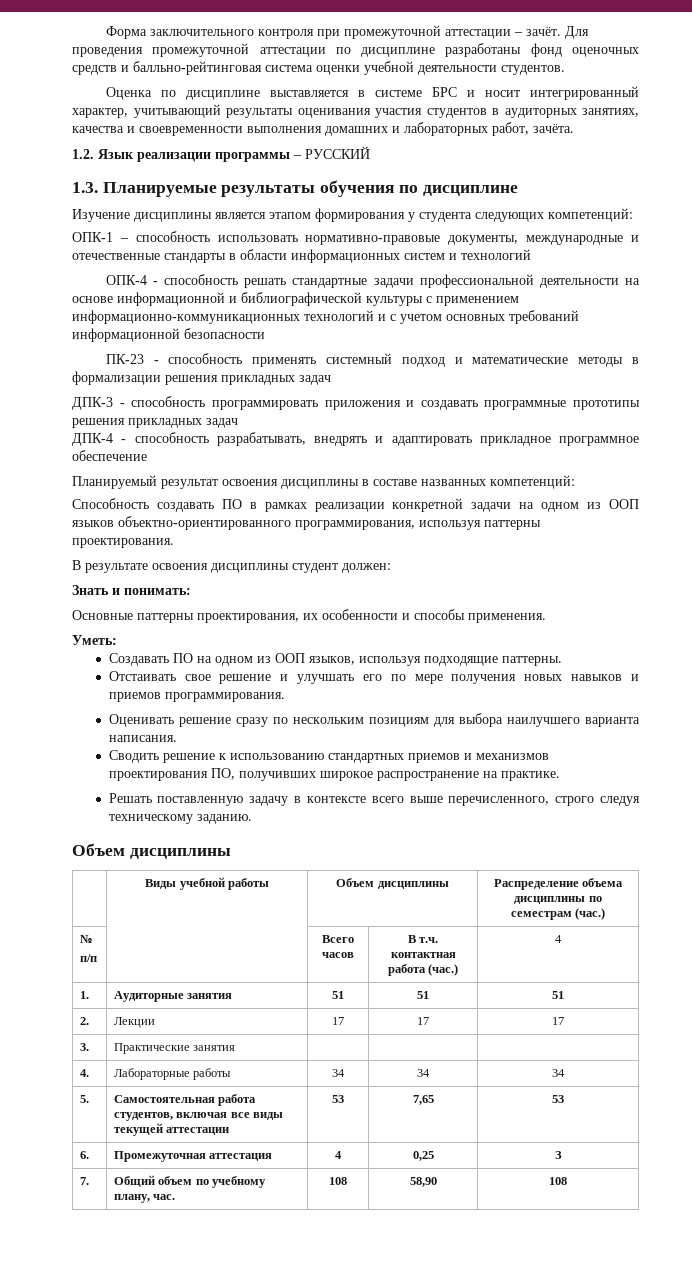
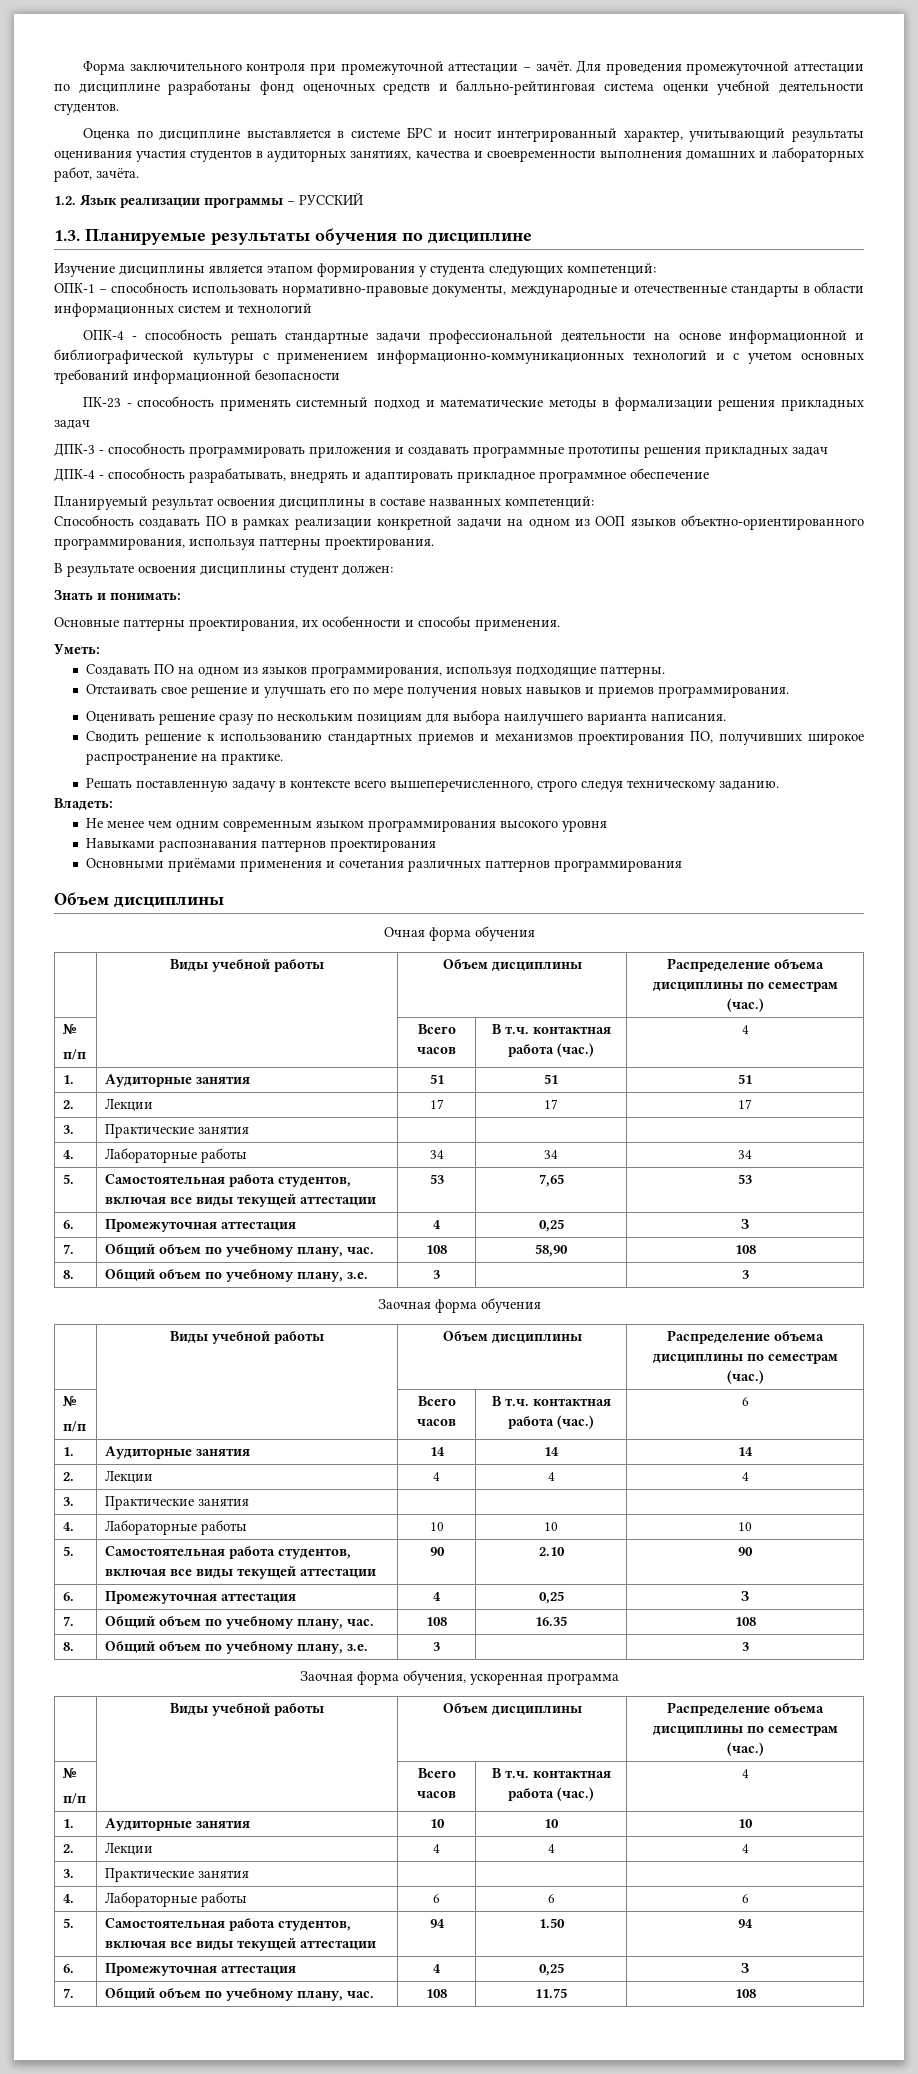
- Создавать ПО на одном из ООП языков, используя подходящие паттерны.
+ Создавать ПО на одном из языков программирования, используя подходящие паттерны.
- Решать поставленную задачу в контексте всего выше перечисленного, строго следуя техническому заданию.
+ Решать поставленную задачу в контексте всего вышеперечисленного, строго следуя техническому заданию.
+ Владеть:
+ Не менее чем одним современным языком программирования высокого уровня
+ Навыками распознавания паттернов проектирования
+ Основными приёмами применения и сочетания различных паттернов программирования
  Объем дисциплины
+ Очная форма обучения
  7. | Общий объем по учебному плану, час. | 108 | 58,90 | 108
+ 8. | Общий объем по учебному плану, з.е. | 3 | | 3
+ Заочная форма обучения
+ | Виды учебной работы | Объем дисциплины | Распределение объема дисциплины по семестрам (час.)
+ №
+ п/п | | Всего часов | В т.ч. контактная работа (час.) | 6
+ 1. | Аудиторные занятия | 14 | 14 | 14
+ 2. | Лекции | 4 | 4 | 4
+ 3. | Практические занятия | | |
+ 4. | Лабораторные работы | 10 | 10 | 10
+ 5. | Самостоятельная работа студентов, включая все виды текущей аттестации | 90 | 2.10 | 90
+ 6. | Промежуточная аттестация | 4 | 0,25 | З
+ 7. | Общий объем по учебному плану, час. | 108 | 16.35 | 108
+ 8. | Общий объем по учебному плану, з.е. | 3 | | 3
+ Заочная форма обучения, ускоренная программа
+ | Виды учебной работы | Объем дисциплины | Распределение объема дисциплины по семестрам (час.)
+ №
+ п/п | | Всего часов | В т.ч. контактная работа (час.) | 4
+ 1. | Аудиторные занятия | 10 | 10 | 10
+ 2. | Лекции | 4 | 4 | 4
+ 3. | Практические занятия | | |
+ 4. | Лабораторные работы | 6 | 6 | 6
+ 5. | Самостоятельная работа студентов, включая все виды текущей аттестации | 94 | 1.50 | 94
+ 6. | Промежуточная аттестация | 4 | 0,25 | З
+ 7. | Общий объем по учебному плану, час. | 108 | 11.75 | 108

